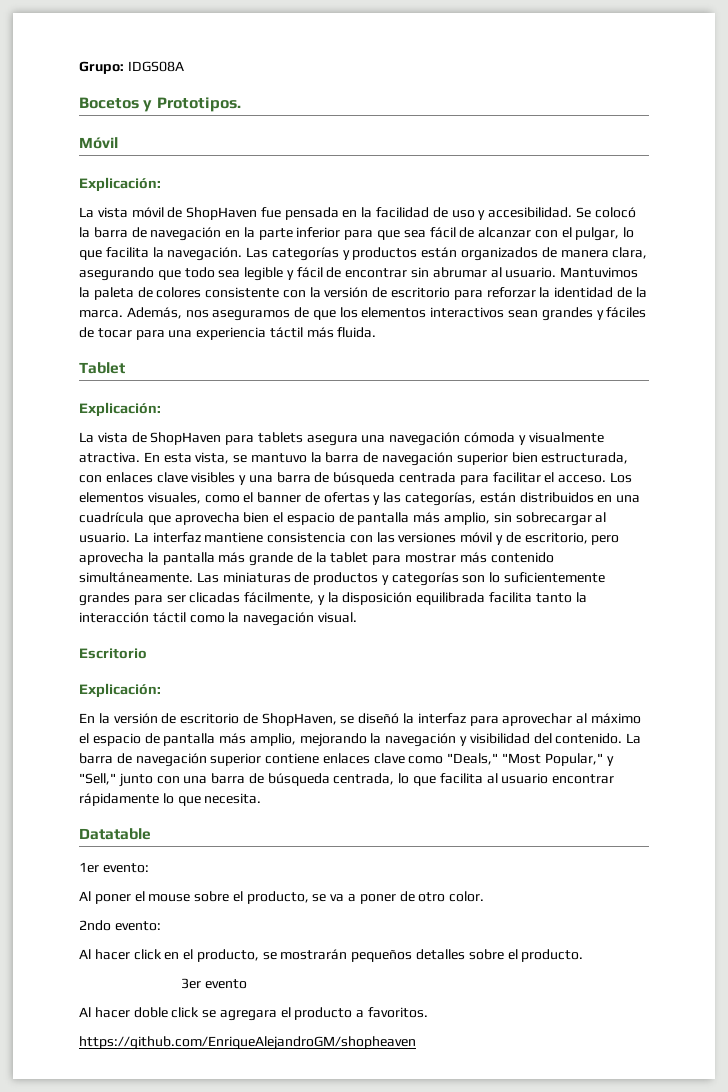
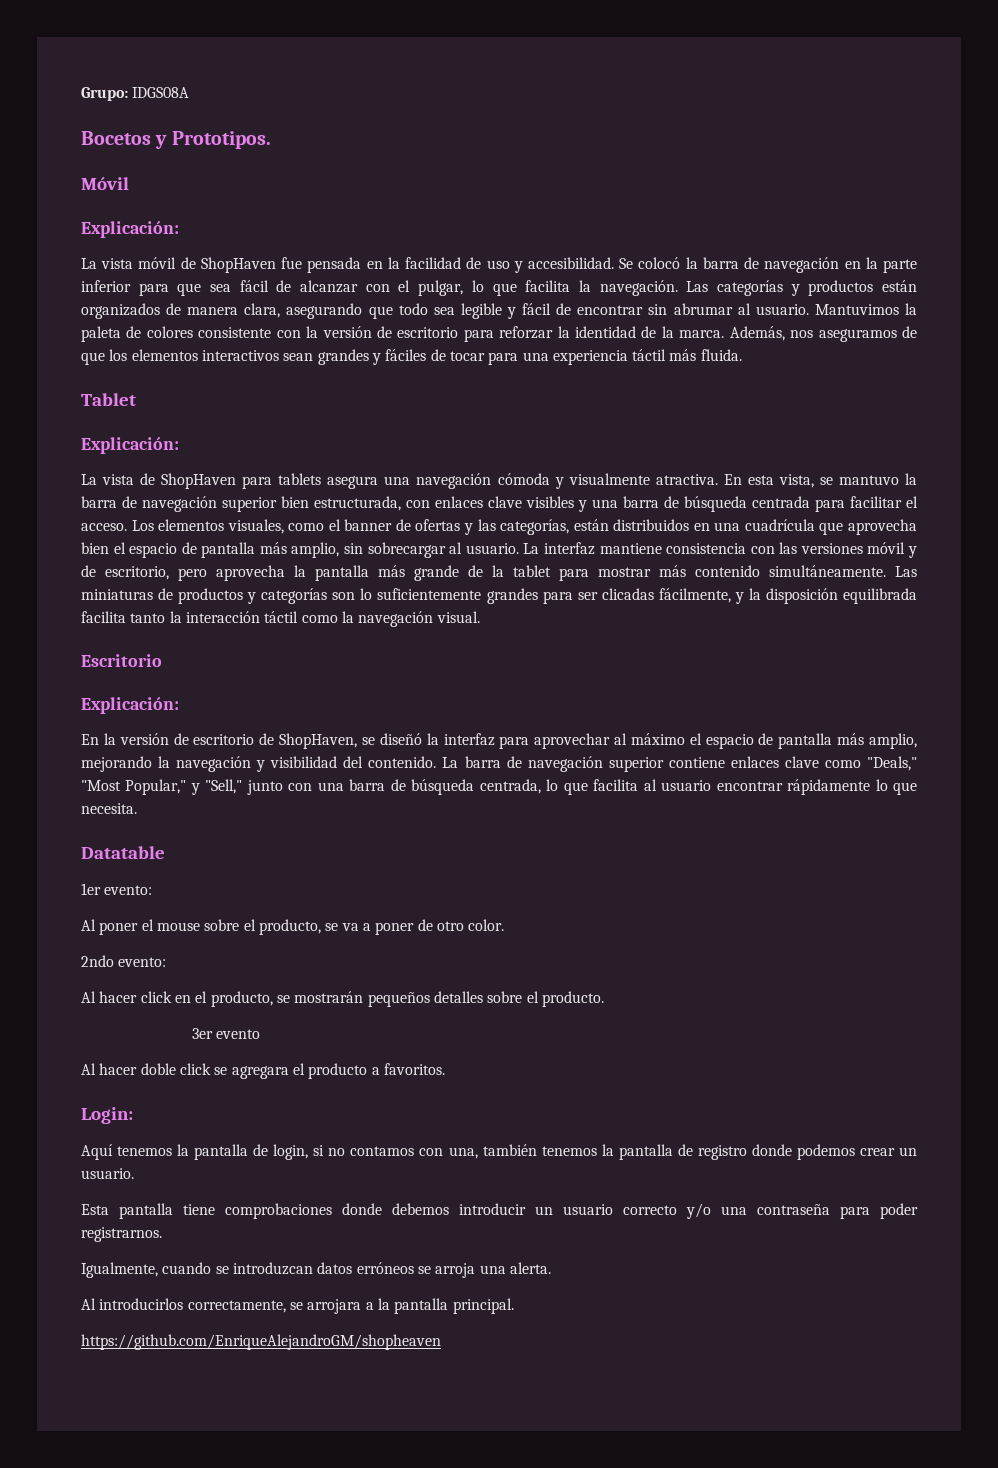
+ Login:
+ Aquí tenemos la pantalla de login, si no contamos con una, también tenemos la pantalla de registro donde podemos crear un usuario.
+ Esta pantalla tiene comprobaciones donde debemos introducir un usuario correcto y/o una contraseña para poder registrarnos.
+ Igualmente, cuando se introduzcan datos erróneos se arroja una alerta.
+ Al introducirlos correctamente, se arrojara a la pantalla principal.

